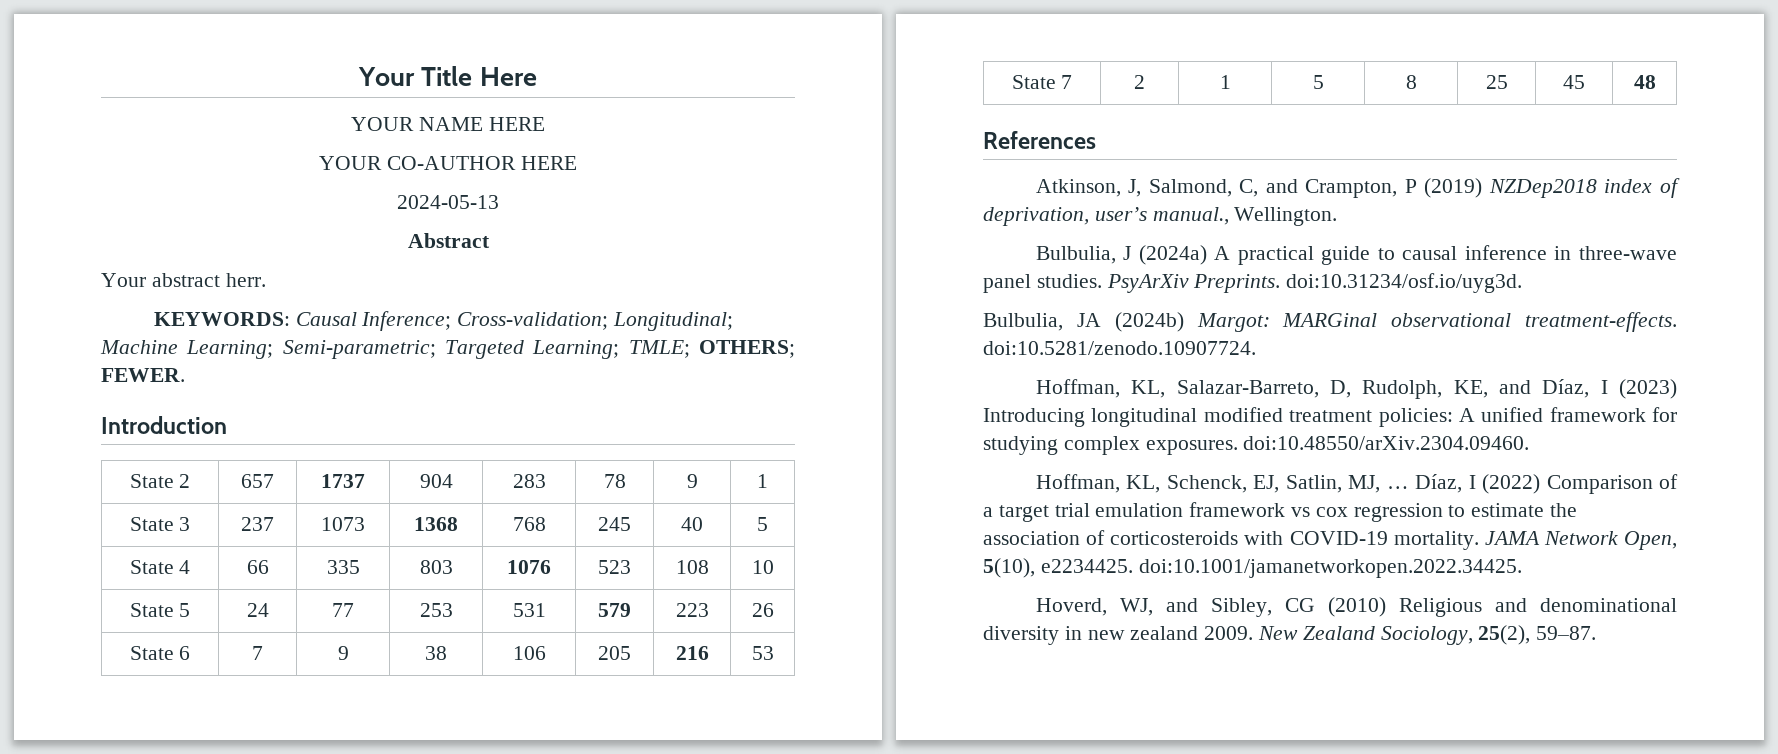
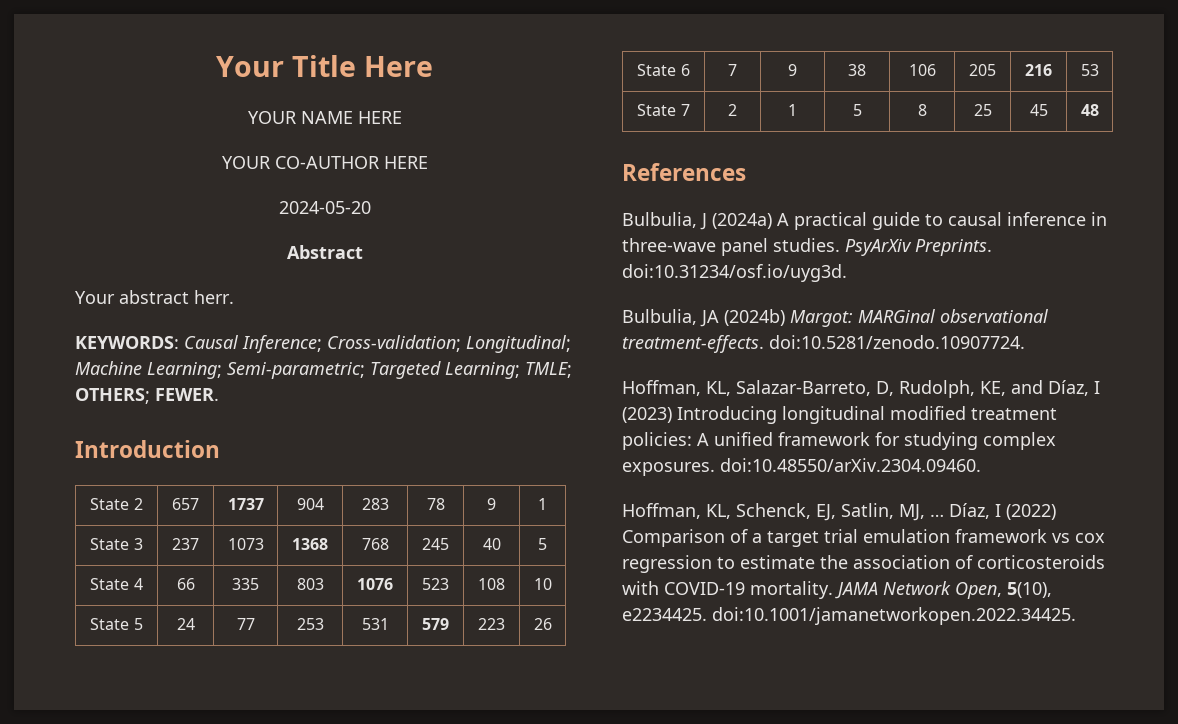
- 2024-05-13
+ 2024-05-20
- Atkinson, J, Salmond, C, and Crampton, P (2019) NZDep2018 index of deprivation, user’s manual., Wellington.
- Hoverd, WJ, and Sibley, CG (2010) Religious and denominational diversity in new zealand 2009. New Zealand Sociology, 25(2), 59–87.

